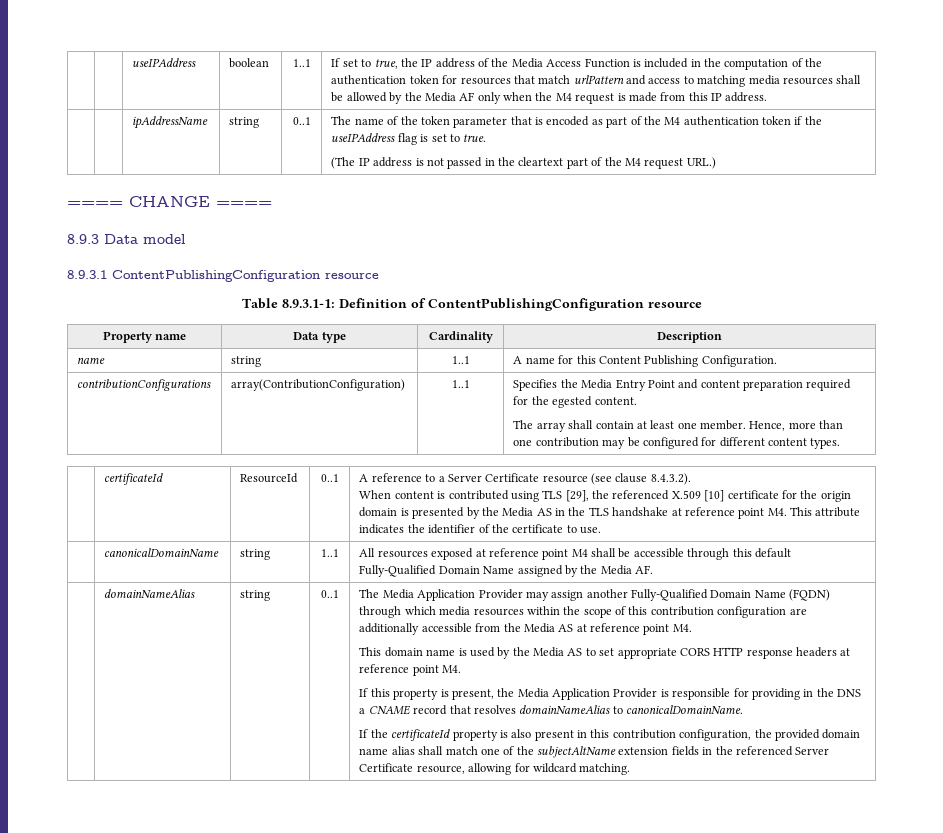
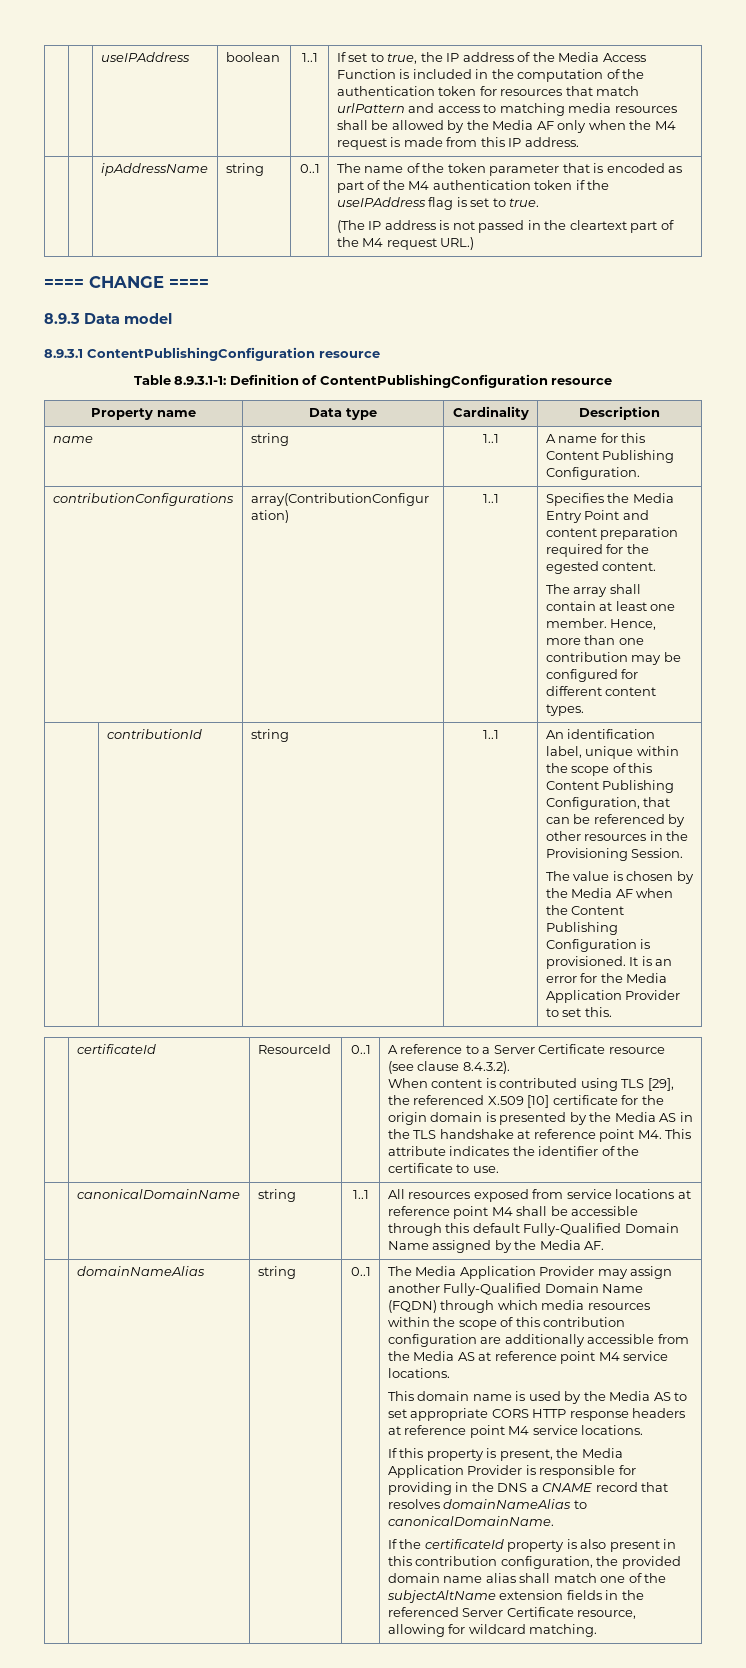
+ contributionId | string | 1..1 | An identification label, unique within the scope of this Content Publishing Configuration, that can be referenced by other resources in the Provisioning Session.
+ The value is chosen by the Media AF when the Content Publishing Configuration is provisioned. It is an error for the Media Application Provider to set this.
- | canonicalDomainName | string | 1..1 | All resources exposed at reference point M4 shall be accessible through this default Fully-Qualified Domain Name assigned by the Media AF.
+ | canonicalDomainName | string | 1..1 | All resources exposed from service locations at reference point M4 shall be accessible through this default Fully-Qualified Domain Name assigned by the Media AF.
- The Media Application Provider may assign another Fully-Qualified Domain Name (FQDN) through which media resources within the scope of this contribution configuration are additionally accessible from the Media AS at reference point M4.
+ The Media Application Provider may assign another Fully-Qualified Domain Name (FQDN) through which media resources within the scope of this contribution configuration are additionally accessible from the Media AS at reference point M4 service locations.
- This domain name is used by the Media AS to set appropriate CORS HTTP response headers at reference point M4.
+ This domain name is used by the Media AS to set appropriate CORS HTTP response headers at reference point M4 service locations.

